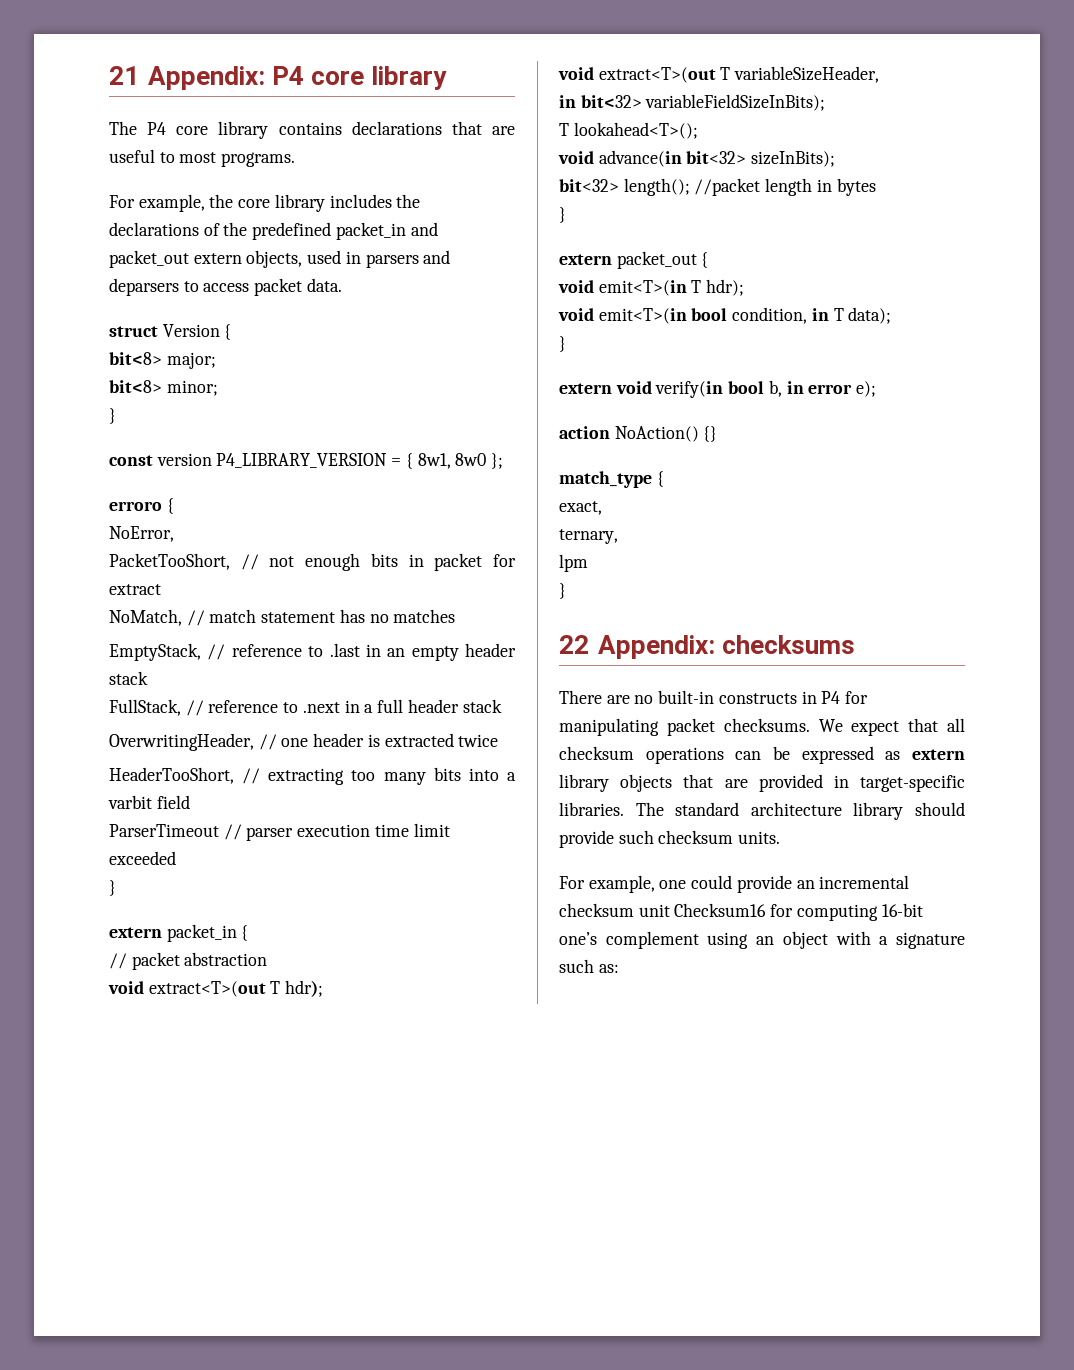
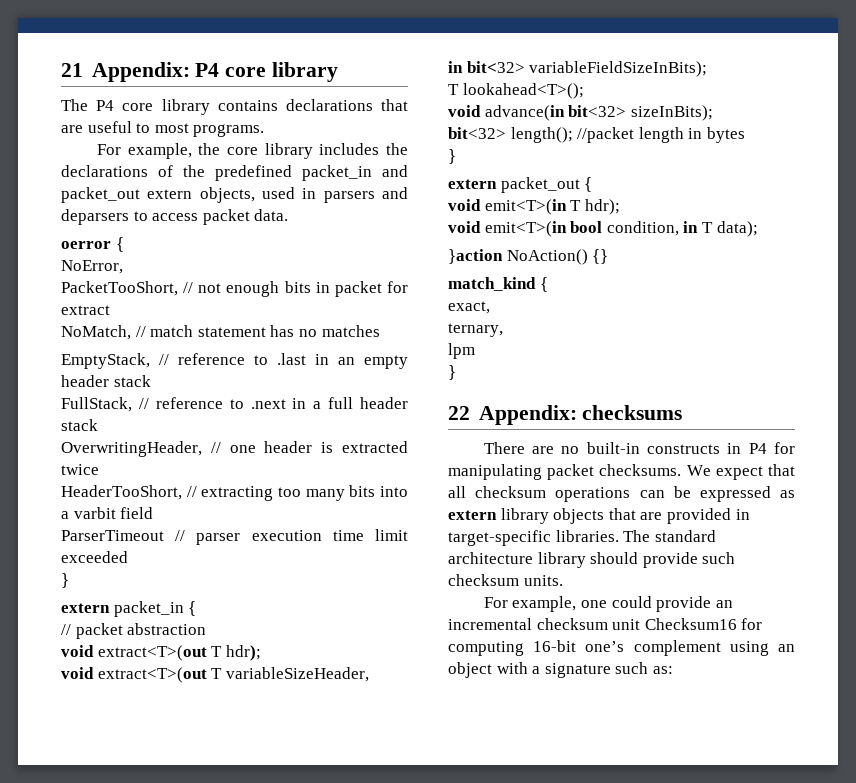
- struct Version {
- bit<8> major;
- bit<8> minor;
- }
- const version P4_LIBRARY_VERSION = { 8w1, 8w0 };
- erroro {
+ oerror {
  void emit<T>(in bool condition, in T data);
- }
- extern void verify(in bool b, in error e);
- action NoAction() {}
+ }action NoAction() {}
- match_type {
+ match_kind {

